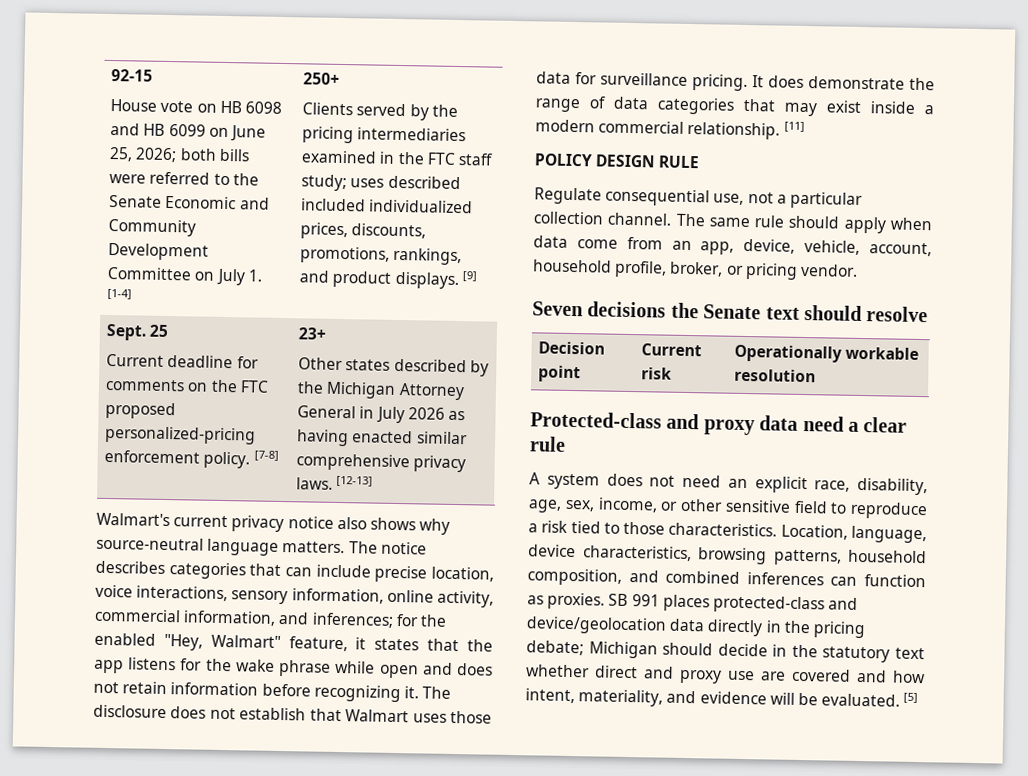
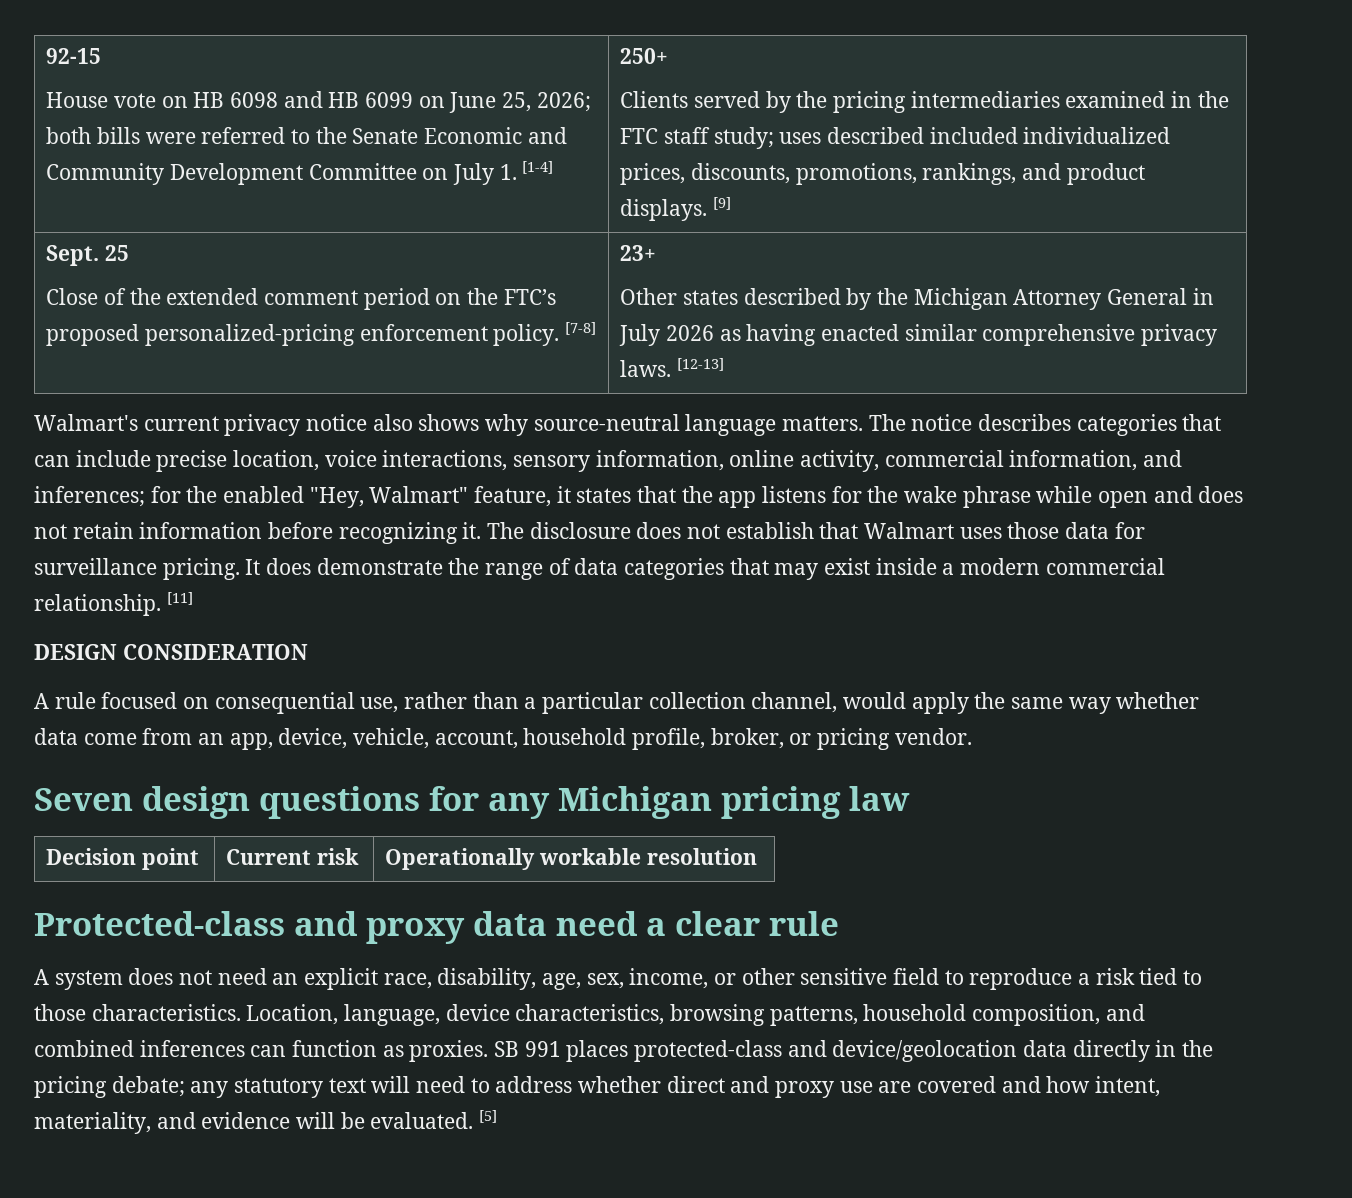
  Sept. 25
- Current deadline for comments on the FTC proposed personalized-pricing enforcement policy. [7-8] | 23+
+ Close of the extended comment period on the FTC’s proposed personalized-pricing enforcement policy. [7-8] | 23+
- POLICY DESIGN RULE
- Regulate consequential use, not a particular collection channel. The same rule should apply when data come from an app, device, vehicle, account, household profile, broker, or pricing vendor.
+ DESIGN CONSIDERATION
+ A rule focused on consequential use, rather than a particular collection channel, would apply the same way whether data come from an app, device, vehicle, account, household profile, broker, or pricing vendor.
- Seven decisions the Senate text should resolve
+ Seven design questions for any Michigan pricing law
- SB 991 places protected-class and device/geolocation data directly in the pricing debate; Michigan should decide in the statutory text whether direct and proxy use are covered and how intent, materiality, and evidence will be evaluated.
+ SB 991 places protected-class and device/geolocation data directly in the pricing debate; any statutory text will need to address whether direct and proxy use are covered and how intent, materiality, and evidence will be evaluated.

